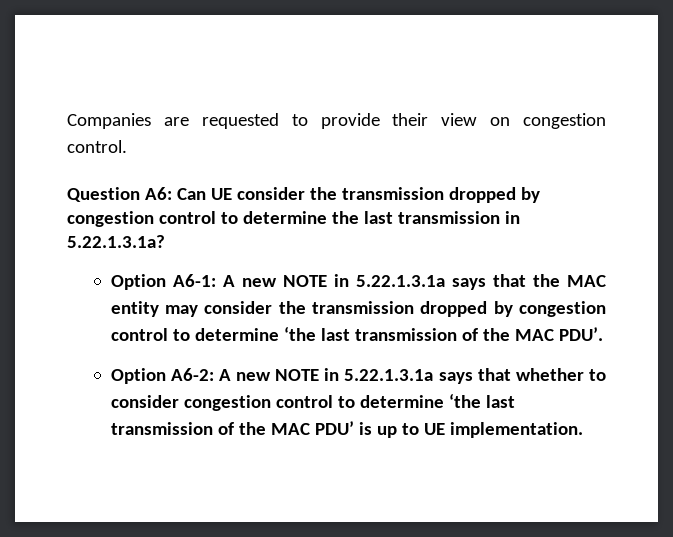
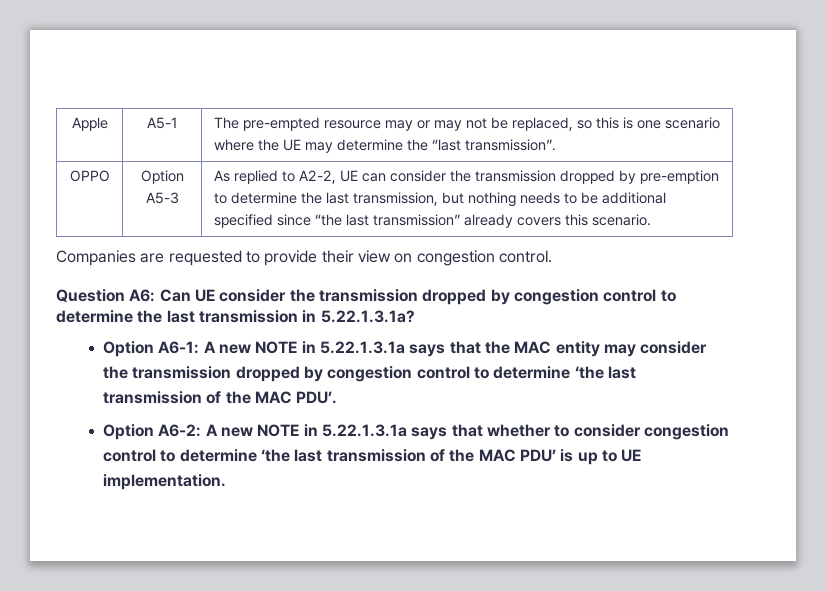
+ Apple | A5-1 | The pre-empted resource may or may not be replaced, so this is one scenario where the UE may determine the “last transmission”.
+ OPPO | Option A5-3 | As replied to A2-2, UE can consider the transmission dropped by pre-emption to determine the last transmission, but nothing needs to be additional specified since “the last transmission” already covers this scenario.

